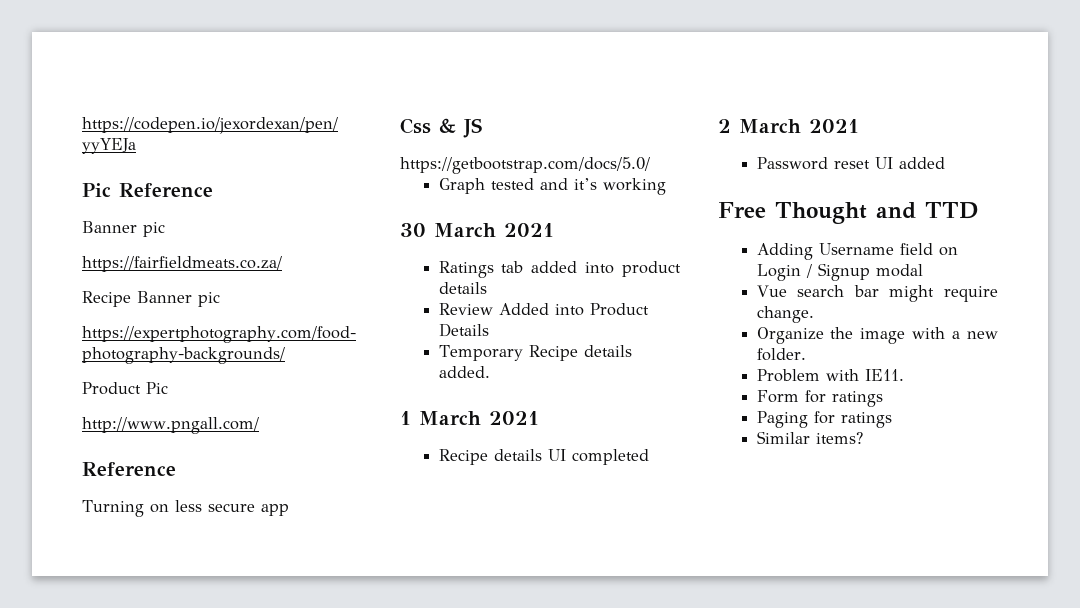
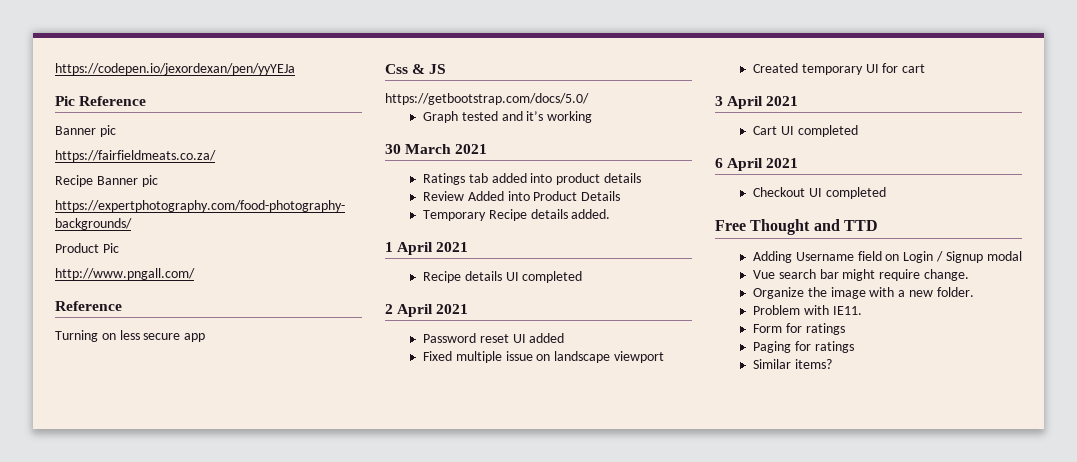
- 1 March 2021
+ 1 April 2021
- 2 March 2021
+ 2 April 2021
+ Fixed multiple issue on landscape viewport
+ Created temporary UI for cart
+ 3 April 2021
+ Cart UI completed
+ 6 April 2021
+ Checkout UI completed

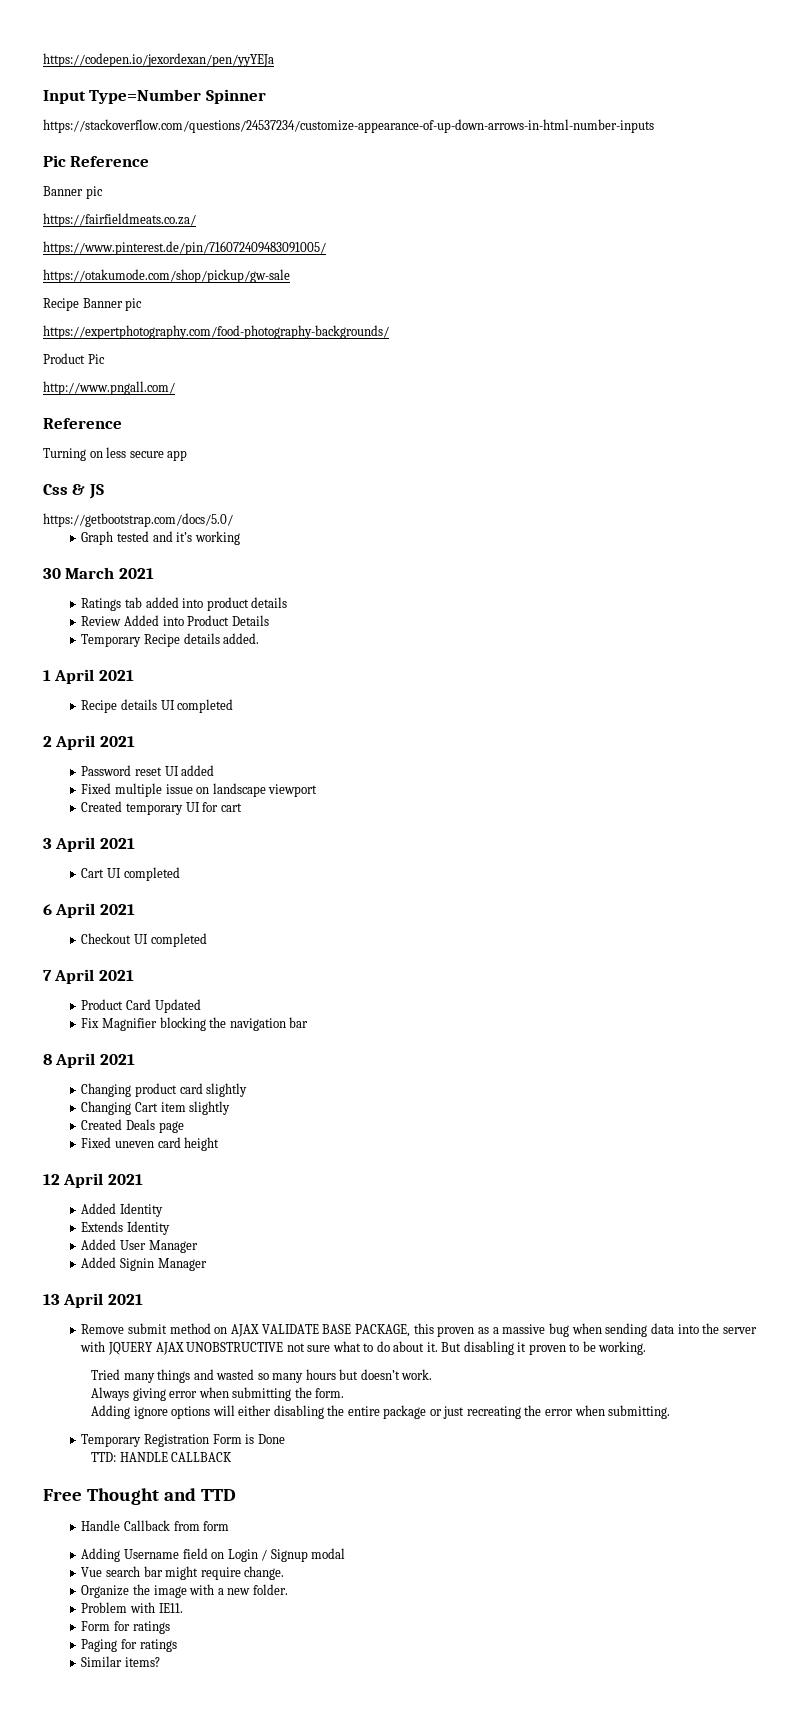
+ Input Type=Number Spinner
+ https://stackoverflow.com/questions/24537234/customize-appearance-of-up-down-arrows-in-html-number-inputs
+ https://www.pinterest.de/pin/716072409483091005/
+ https://otakumode.com/shop/pickup/gw-sale
+ 7 April 2021
+ Product Card Updated
+ Fix Magnifier blocking the navigation bar
+ 8 April 2021
+ Changing product card slightly
+ Changing Cart item slightly
+ Created Deals page
+ Fixed uneven card height
+ 12 April 2021
+ Added Identity
+ Extends Identity
+ Added User Manager
+ Added Signin Manager
+ 13 April 2021
+ Remove submit method on AJAX VALIDATE BASE PACKAGE, this proven as a massive bug when sending data into the server with JQUERY AJAX UNOBSTRUCTIVE not sure what to do about it. But disabling it proven to be working.
+ Tried many things and wasted so many hours but doesn’t work.
+ Always giving error when submitting the form.
+ Adding ignore options will either disabling the entire package or just recreating the error when submitting.
+ Temporary Registration Form is Done
+ TTD: HANDLE CALLBACK
+ Handle Callback from form

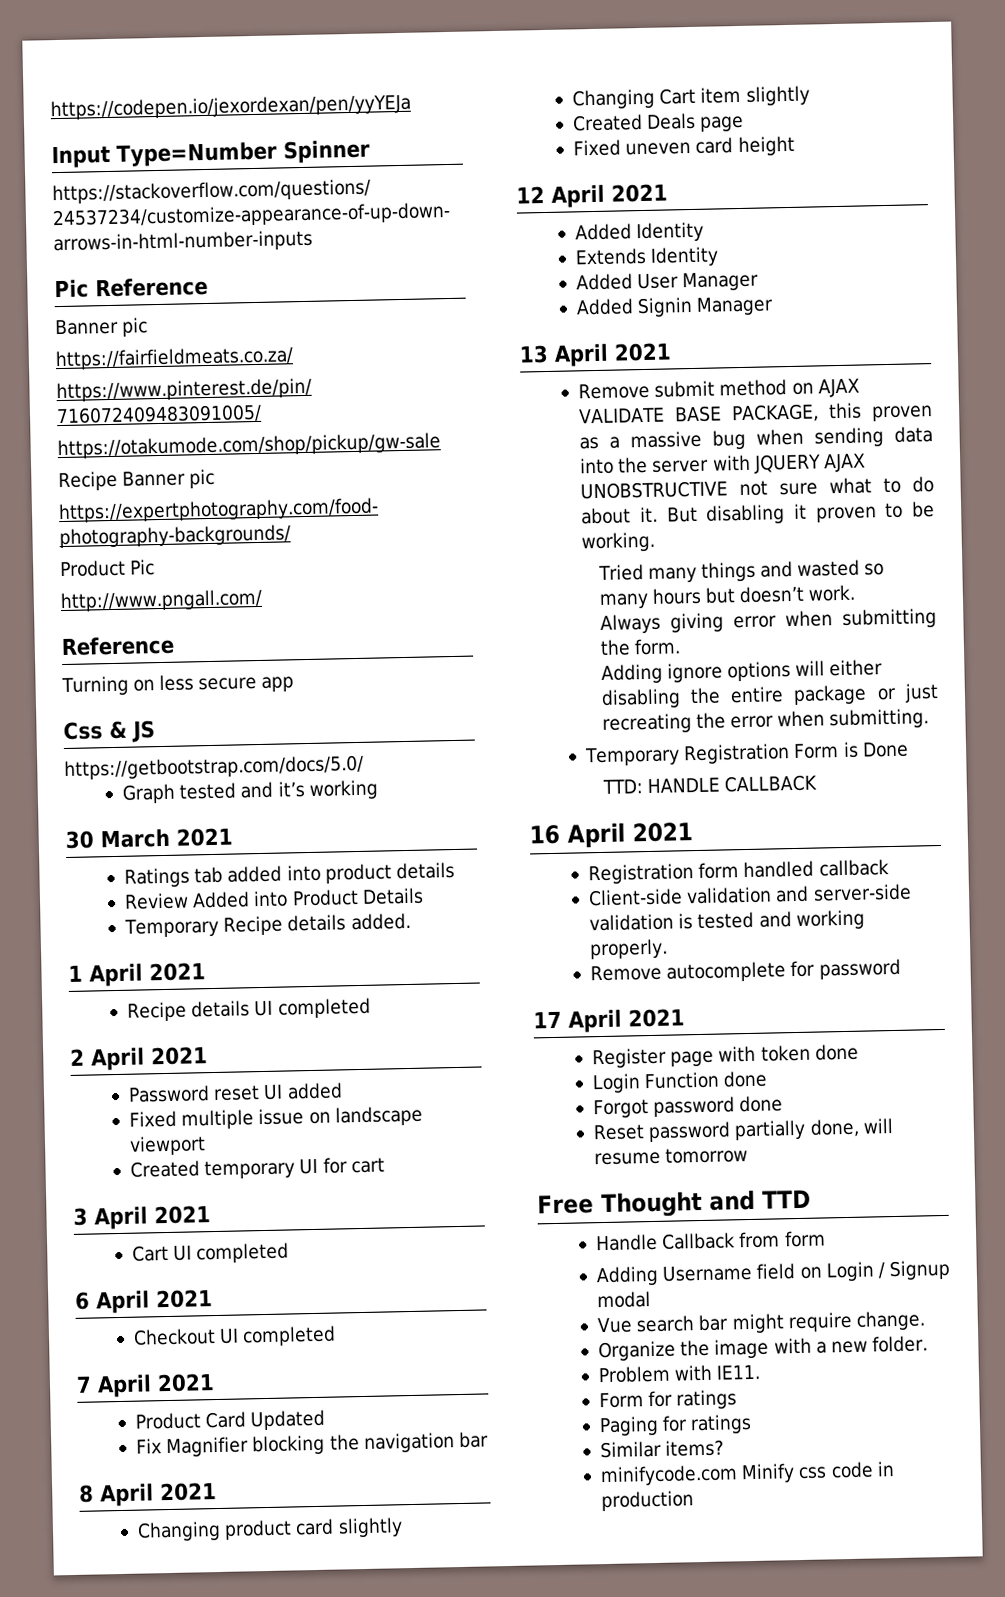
+ 16 April 2021
+ Registration form handled callback
+ Client-side validation and server-side validation is tested and working properly.
+ Remove autocomplete for password
+ 17 April 2021
+ Register page with token done
+ Login Function done
+ Forgot password done
+ Reset password partially done, will resume tomorrow
+ minifycode.com Minify css code in production

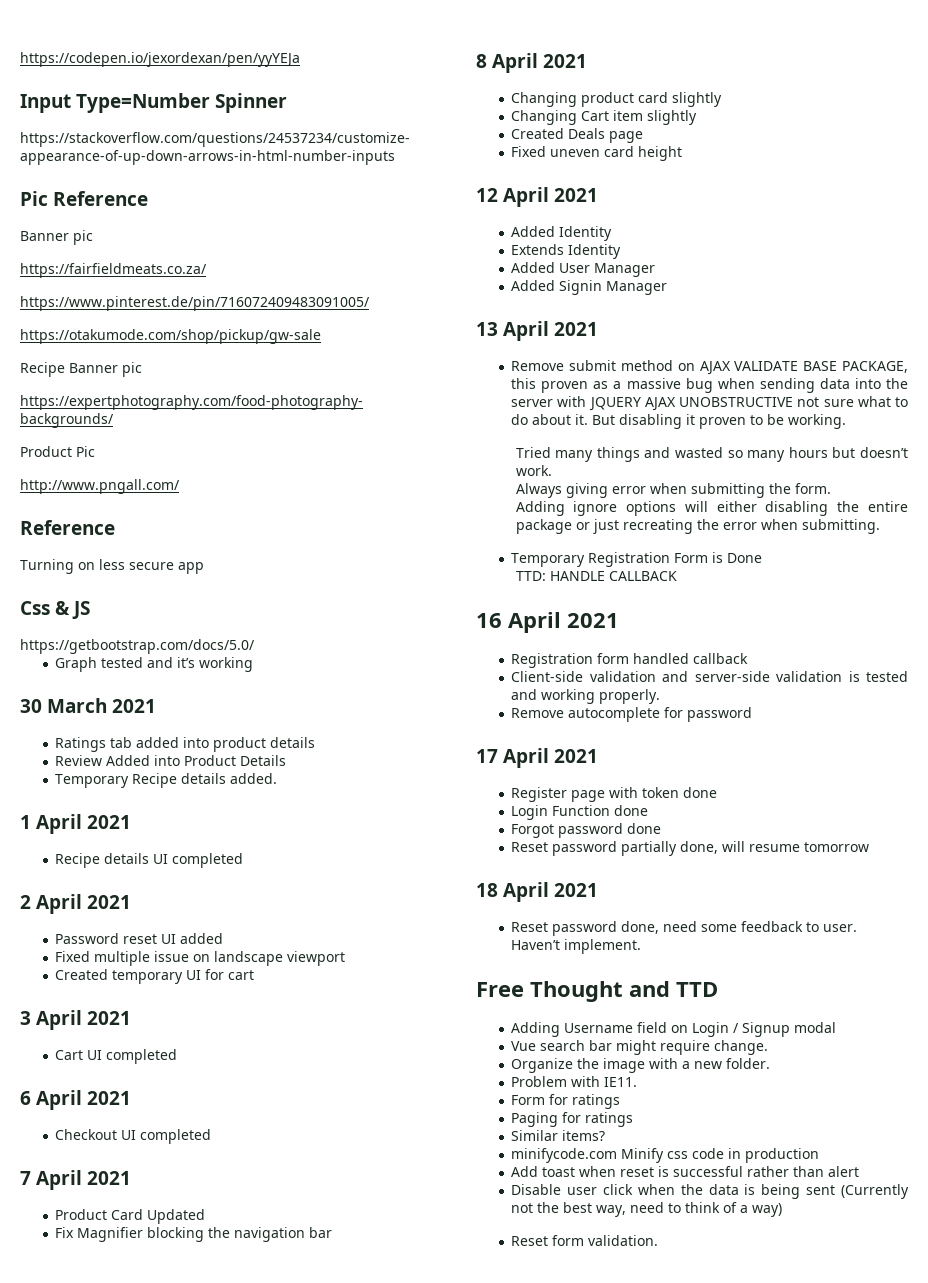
+ 18 April 2021
+ Reset password done, need some feedback to user. Haven’t implement.
- Handle Callback from form
+ Add toast when reset is successful rather than alert
+ Disable user click when the data is being sent (Currently not the best way, need to think of a way)
+ Reset form validation.

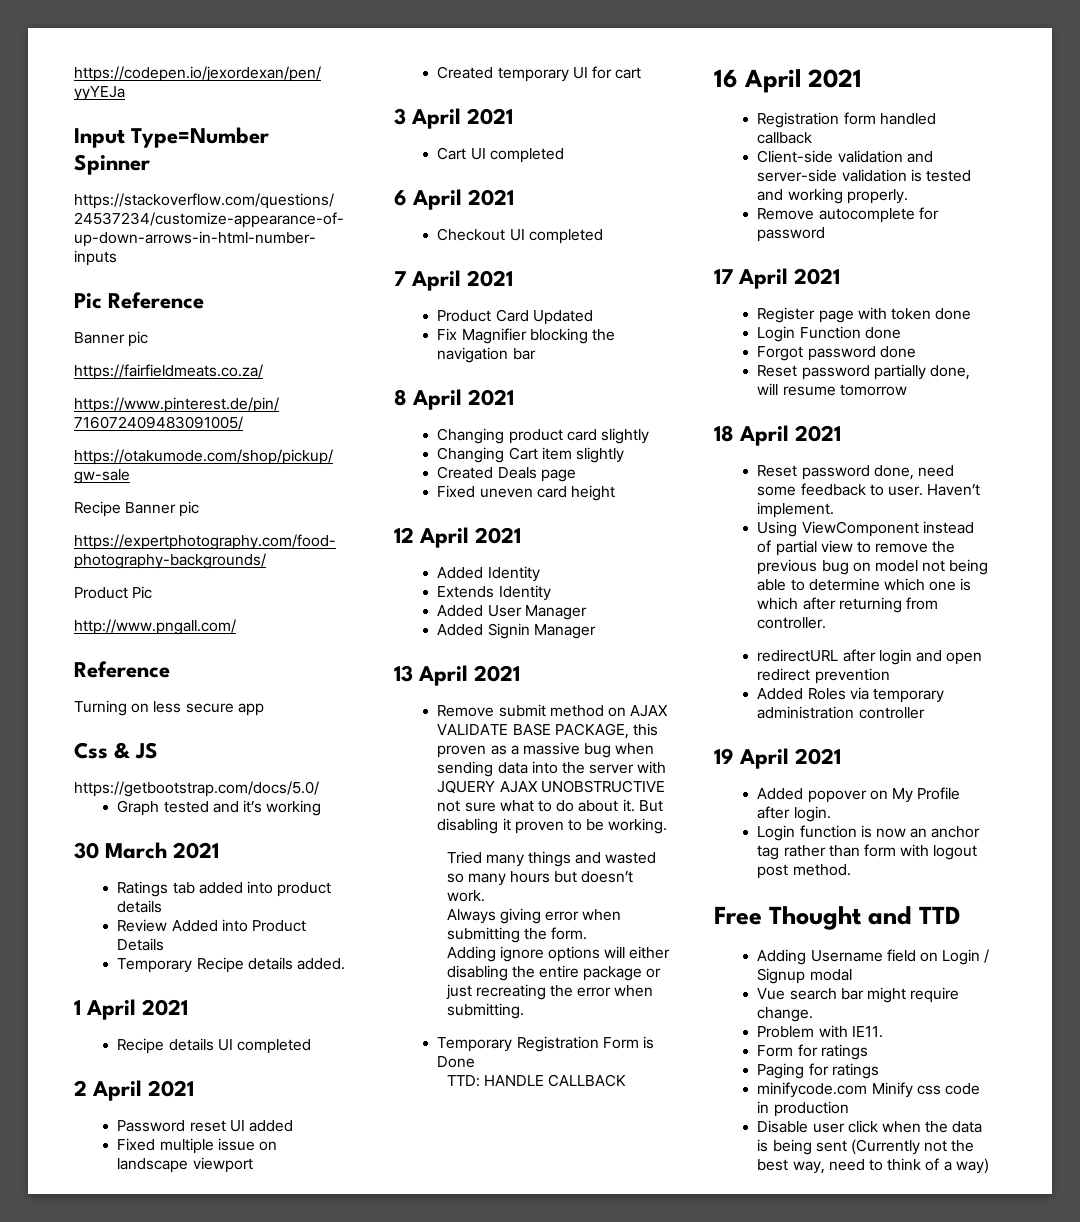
+ Using ViewComponent instead of partial view to remove the previous bug on model not being able to determine which one is which after returning from controller.
+ redirectURL after login and open redirect prevention
+ Added Roles via temporary administration controller
+ 19 April 2021
+ Added popover on My Profile after login.
+ Login function is now an anchor tag rather than form with logout post method.
- Organize the image with a new folder.
- Similar items?
- Add toast when reset is successful rather than alert
- Reset form validation.

